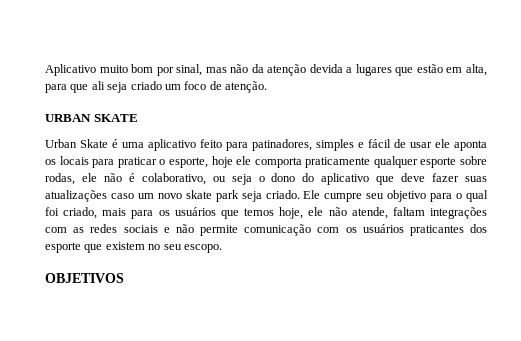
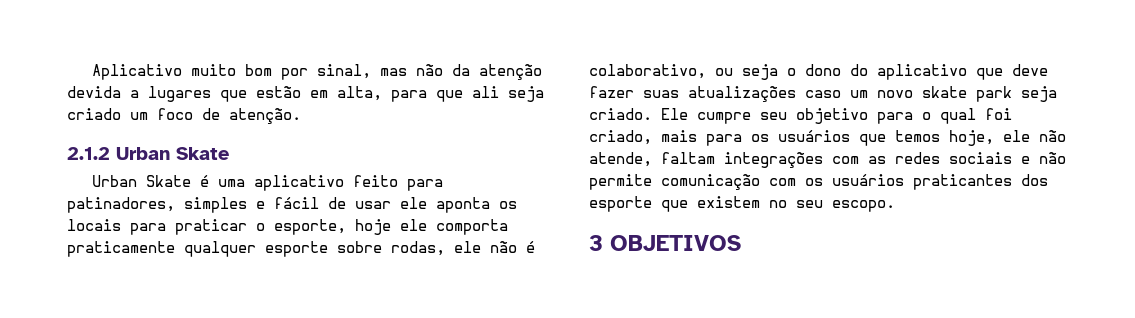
- URBAN SKATE
+ 2.1.2 Urban Skate
- OBJETIVOS
+ 3 OBJETIVOS

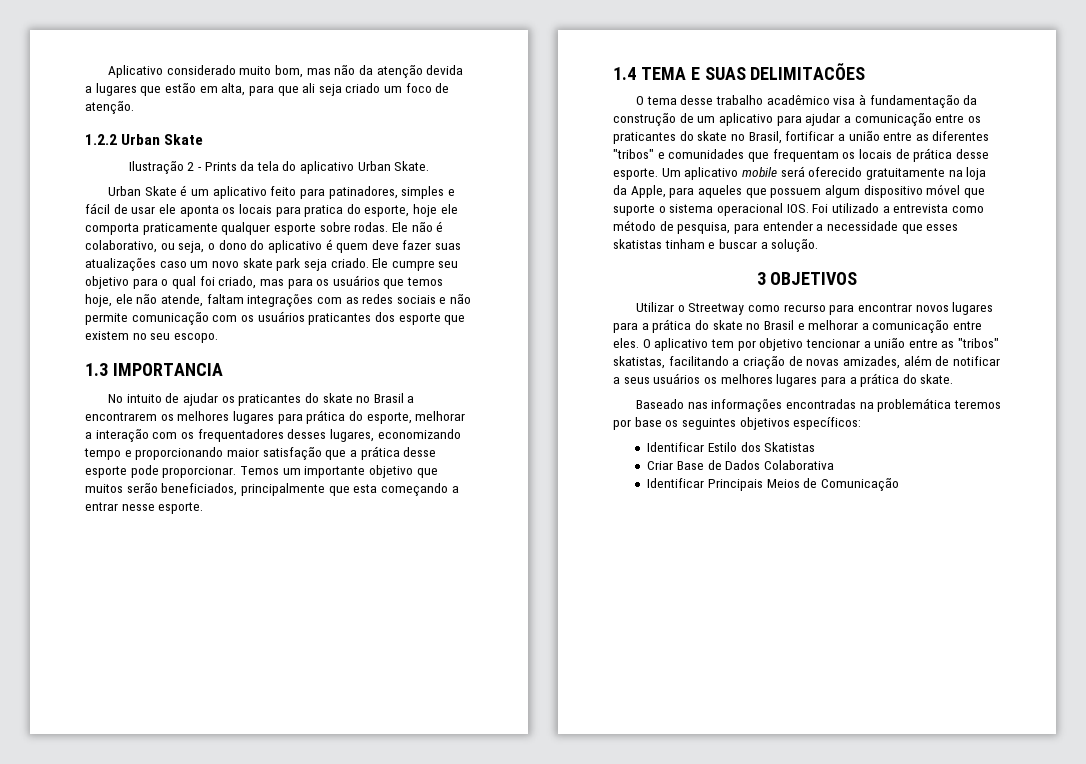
- Aplicativo muito bom por sinal, mas não da atenção devida a lugares que estão em alta, para que ali seja criado um foco de atenção.
+ Aplicativo considerado muito bom, mas não da atenção devida a lugares que estão em alta, para que ali seja criado um foco de atenção.
- 2.1.2 Urban Skate
+ 1.2.2 Urban Skate
+ Ilustração 2 - Prints da tela do aplicativo Urban Skate.
- Urban Skate é uma aplicativo feito para patinadores, simples e fácil de usar ele aponta os locais para praticar o esporte, hoje ele comporta praticamente qualquer esporte sobre rodas, ele não é colaborativo, ou seja o dono do aplicativo que deve fazer suas atualizações caso um novo skate park seja criado.
+ Urban Skate é um aplicativo feito para patinadores, simples e fácil de usar ele aponta os locais para pratica do esporte, hoje ele comporta praticamente qualquer esporte sobre rodas. Ele não é colaborativo, ou seja, o dono do aplicativo é quem deve fazer suas atualizações caso um novo skate park seja criado.
- Ele cumpre seu objetivo para o qual foi criado, mais para os usuários que temos hoje, ele não atende, faltam integrações com as redes sociais e não permite comunicação com os usuários praticantes dos esporte que existem no seu escopo.
+ Ele cumpre seu objetivo para o qual foi criado, mas para os usuários que temos hoje, ele não atende, faltam integrações com as redes sociais e não permite comunicação com os usuários praticantes dos esporte que existem no seu escopo.
+ 1.3 IMPORTANCIA
+ No intuito de ajudar os praticantes do skate no Brasil a encontrarem os melhores lugares para prática do esporte, melhorar a interação com os frequentadores desses lugares, economizando tempo e proporcionando maior satisfação que a prática desse esporte pode proporcionar. Temos um importante objetivo que muitos serão beneficiados, principalmente que esta começando a entrar nesse esporte.
+ 1.4 TEMA E SUAS DELIMITACÕES
+ O tema desse trabalho acadêmico visa à fundamentação da construção de um aplicativo para ajudar a comunicação entre os praticantes do skate no Brasil, fortificar a união entre as diferentes "tribos" e comunidades que frequentam os locais de prática desse esporte. Um aplicativo mobile será oferecido gratuitamente na loja da Apple, para aqueles que possuem algum dispositivo móvel que suporte o sistema operacional IOS. Foi utilizado a entrevista como método de pesquisa, para entender a necessidade que esses skatistas tinham e buscar a solução.
  3 OBJETIVOS
+ Utilizar o Streetway como recurso para encontrar novos lugares para a prática do skate no Brasil e melhorar a comunicação entre eles. O aplicativo tem por objetivo tencionar a união entre as "tribos" skatistas, facilitando a criação de novas amizades, além de notificar a seus usuários os melhores lugares para a prática do skate.
+ Baseado nas informações encontradas na problemática teremos por base os seguintes objetivos específicos:
+ Identificar Estilo dos Skatistas
+ Criar Base de Dados Colaborativa
+ Identificar Principais Meios de Comunicação

